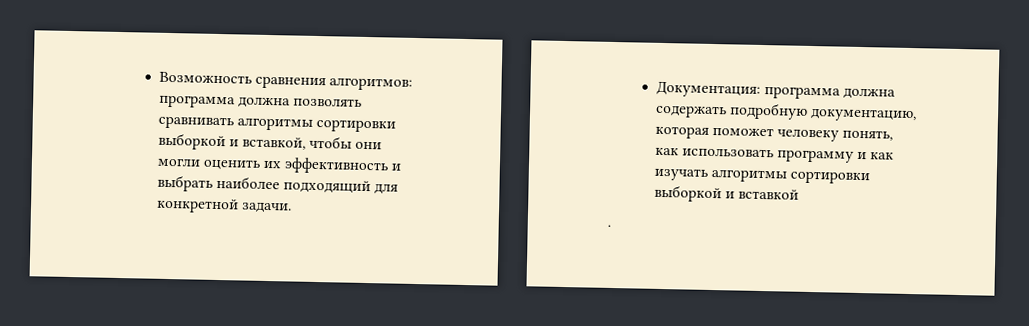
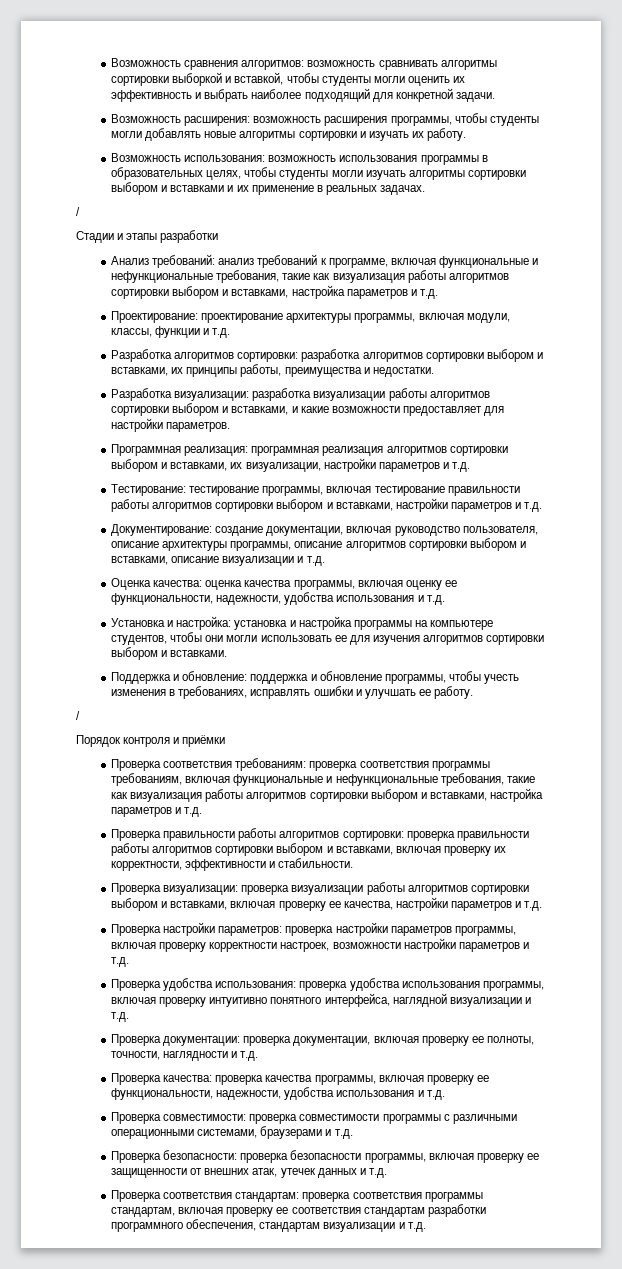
- Возможность сравнения алгоритмов: программа должна позволять сравнивать алгоритмы сортировки выборкой и вставкой, чтобы они могли оценить их эффективность и выбрать наиболее подходящий для конкретной задачи.
+ Возможность сравнения алгоритмов: возможность сравнивать алгоритмы сортировки выборкой и вставкой, чтобы студенты могли оценить их эффективность и выбрать наиболее подходящий для конкретной задачи.
- Документация: программа должна содержать подробную документацию, которая поможет человеку понять, как использовать программу и как изучать алгоритмы сортировки выборкой и вставкой
- .
+ Возможность расширения: возможность расширения программы, чтобы студенты могли добавлять новые алгоритмы сортировки и изучать их работу.
+ Возможность использования: возможность использования программы в образовательных целях, чтобы студенты могли изучать алгоритмы сортировки выбором и вставками и их применение в реальных задачах.
+ /
+ Стадии и этапы разработки
+ Анализ требований: анализ требований к программе, включая функциональные и нефункциональные требования, такие как визуализация работы алгоритмов сортировки выбором и вставками, настройка параметров и т.д.
+ Проектирование: проектирование архитектуры программы, включая модули, классы, функции и т.д.
+ Разработка алгоритмов сортировки: разработка алгоритмов сортировки выбором и вставками, их принципы работы, преимущества и недостатки.
+ Разработка визуализации: разработка визуализации работы алгоритмов сортировки выбором и вставками, и какие возможности предоставляет для настройки параметров.
+ Программная реализация: программная реализация алгоритмов сортировки выбором и вставками, их визуализации, настройки параметров и т.д.
+ Тестирование: тестирование программы, включая тестирование правильности работы алгоритмов сортировки выбором и вставками, настройки параметров и т.д.
+ Документирование: создание документации, включая руководство пользователя, описание архитектуры программы, описание алгоритмов сортировки выбором и вставками, описание визуализации и т.д.
+ Оценка качества: оценка качества программы, включая оценку ее функциональности, надежности, удобства использования и т.д.
+ Установка и настройка: установка и настройка программы на компьютере студентов, чтобы они могли использовать ее для изучения алгоритмов сортировки выбором и вставками.
+ Поддержка и обновление: поддержка и обновление программы, чтобы учесть изменения в требованиях, исправлять ошибки и улучшать ее работу.
+ /
+ Порядок контроля и приёмки
+ Проверка соответствия требованиям: проверка соответствия программы требованиям, включая функциональные и нефункциональные требования, такие как визуализация работы алгоритмов сортировки выбором и вставками, настройка параметров и т.д.
+ Проверка правильности работы алгоритмов сортировки: проверка правильности работы алгоритмов сортировки выбором и вставками, включая проверку их корректности, эффективности и стабильности.
+ Проверка визуализации: проверка визуализации работы алгоритмов сортировки выбором и вставками, включая проверку ее качества, настройки параметров и т.д.
+ Проверка настройки параметров: проверка настройки параметров программы, включая проверку корректности настроек, возможности настройки параметров и т.д.
+ Проверка удобства использования: проверка удобства использования программы, включая проверку интуитивно понятного интерфейса, наглядной визуализации и т.д.
+ Проверка документации: проверка документации, включая проверку ее полноты, точности, наглядности и т.д.
+ Проверка качества: проверка качества программы, включая проверку ее функциональности, надежности, удобства использования и т.д.
+ Проверка совместимости: проверка совместимости программы с различными операционными системами, браузерами и т.д.
+ Проверка безопасности: проверка безопасности программы, включая проверку ее защищенности от внешних атак, утечек данных и т.д.
+ Проверка соответствия стандартам: проверка соответствия программы стандартам, включая проверку ее соответствия стандартам разработки программного обеспечения, стандартам визуализации и т.д.

